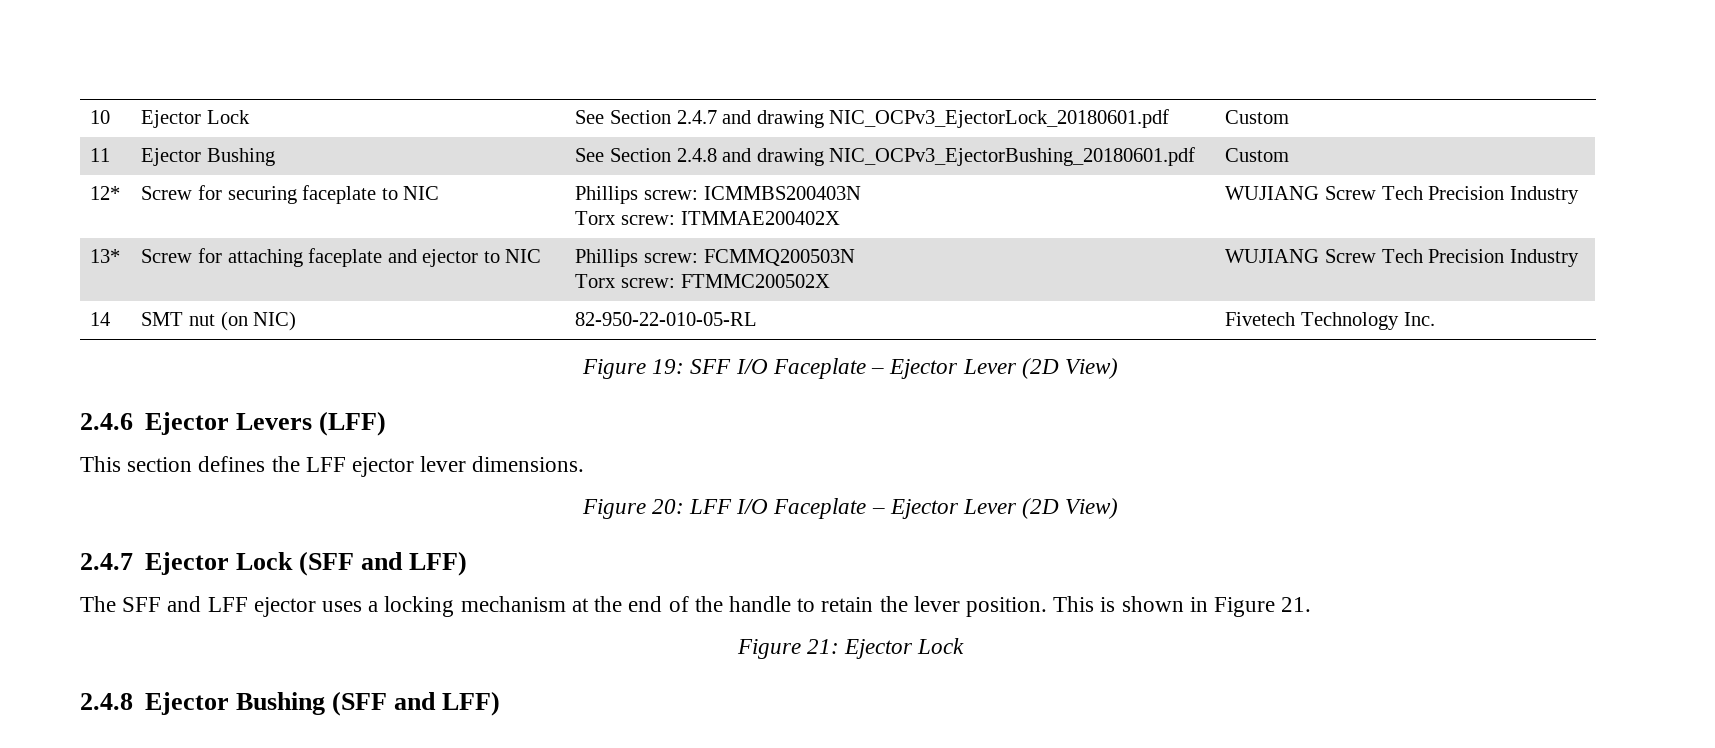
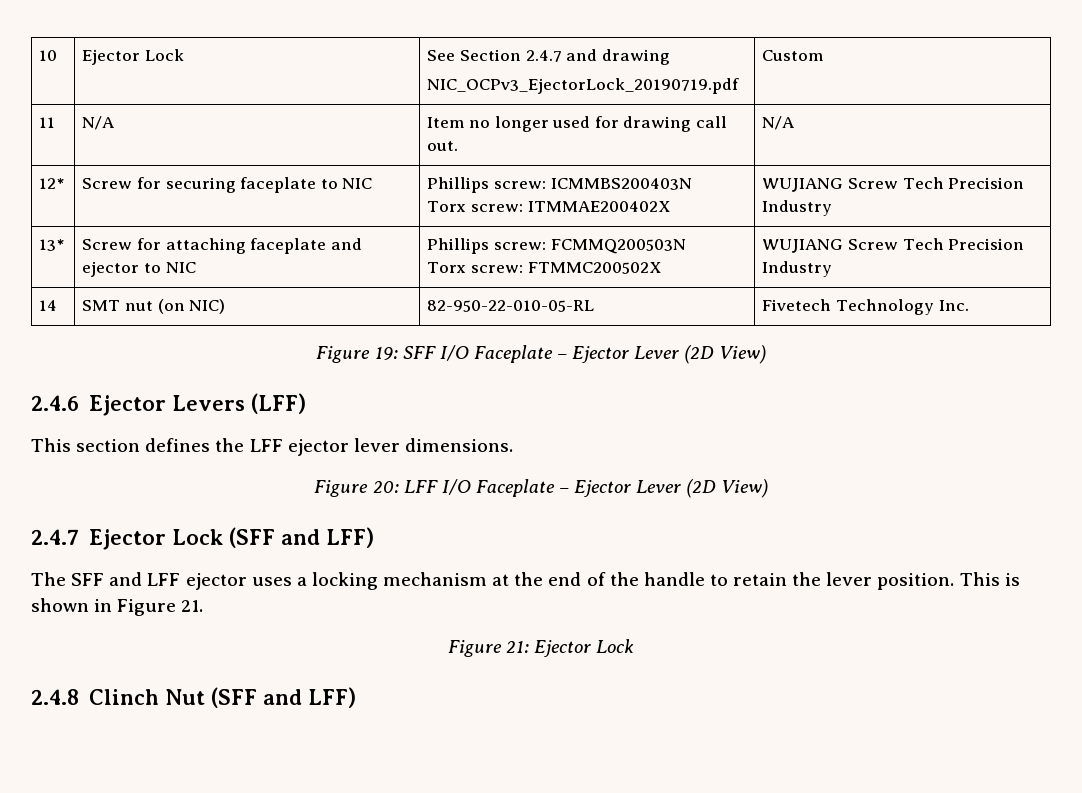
- 10 | Ejector Lock | See Section 2.4.7 and drawing NIC_OCPv3_EjectorLock_20180601.pdf | Custom
+ 10 | Ejector Lock | See Section 2.4.7 and drawing
+ NIC_OCPv3_EjectorLock_20190719.pdf | Custom
- 11 | Ejector Bushing | See Section 2.4.8 and drawing NIC_OCPv3_EjectorBushing_20180601.pdf | Custom
+ 11 | N/A | Item no longer used for drawing call out. | N/A
- 2.4.8 Ejector Bushing (SFF and LFF)
+ 2.4.8 Clinch Nut (SFF and LFF)

